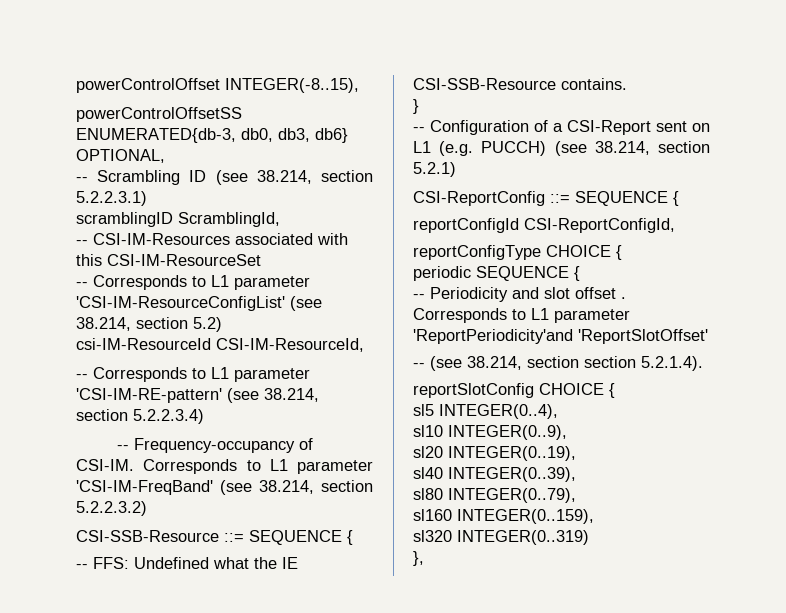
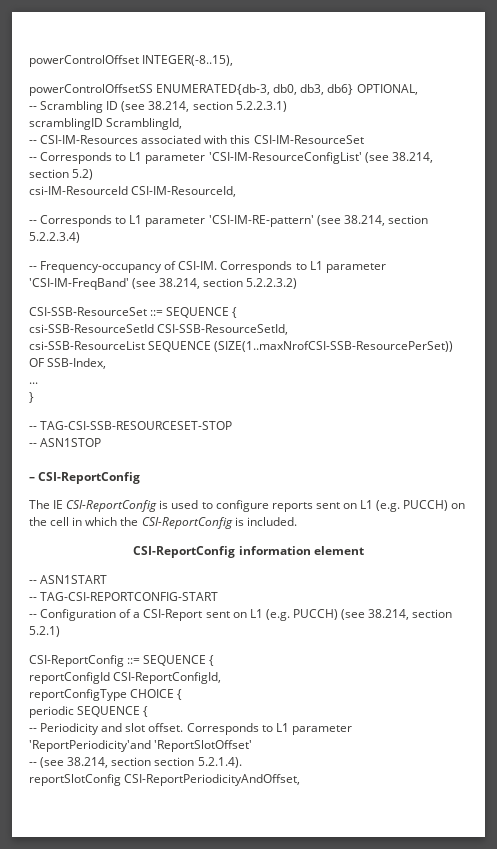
- CSI-SSB-Resource ::= SEQUENCE {
- -- FFS: Undefined what the IE CSI-SSB-Resource contains.
+ CSI-SSB-ResourceSet ::= SEQUENCE {
+ csi-SSB-ResourceSetId CSI-SSB-ResourceSetId,
+ csi-SSB-ResourceList SEQUENCE (SIZE(1..maxNrofCSI-SSB-ResourcePerSet)) OF SSB-Index,
+ ...
  }
+ -- TAG-CSI-SSB-RESOURCESET-STOP
+ -- ASN1STOP
+ – CSI-ReportConfig
+ The IE CSI-ReportConfig is used to configure reports sent on L1 (e.g. PUCCH) on the cell in which the CSI-ReportConfig is included.
+ CSI-ReportConfig information element
+ -- ASN1START
+ -- TAG-CSI-REPORTCONFIG-START
- -- Periodicity and slot offset .
+ -- Periodicity and slot offset.
- reportSlotConfig CHOICE {
- sl5 INTEGER(0..4),
- sl10 INTEGER(0..9),
- sl20 INTEGER(0..19),
- sl40 INTEGER(0..39),
- sl80 INTEGER(0..79),
- sl160 INTEGER(0..159),
- sl320 INTEGER(0..319)
- },
+ reportSlotConfig CSI-ReportPeriodicityAndOffset,

